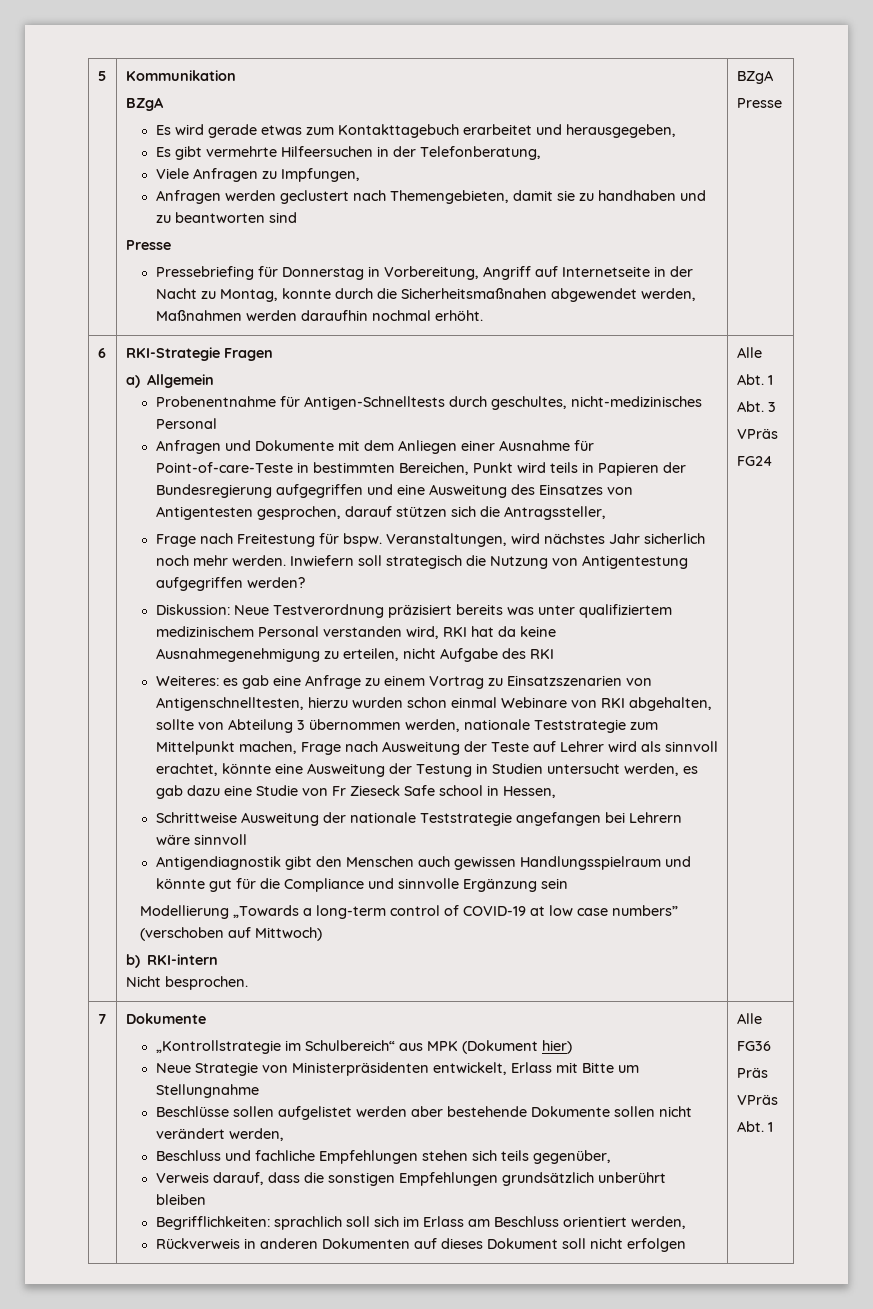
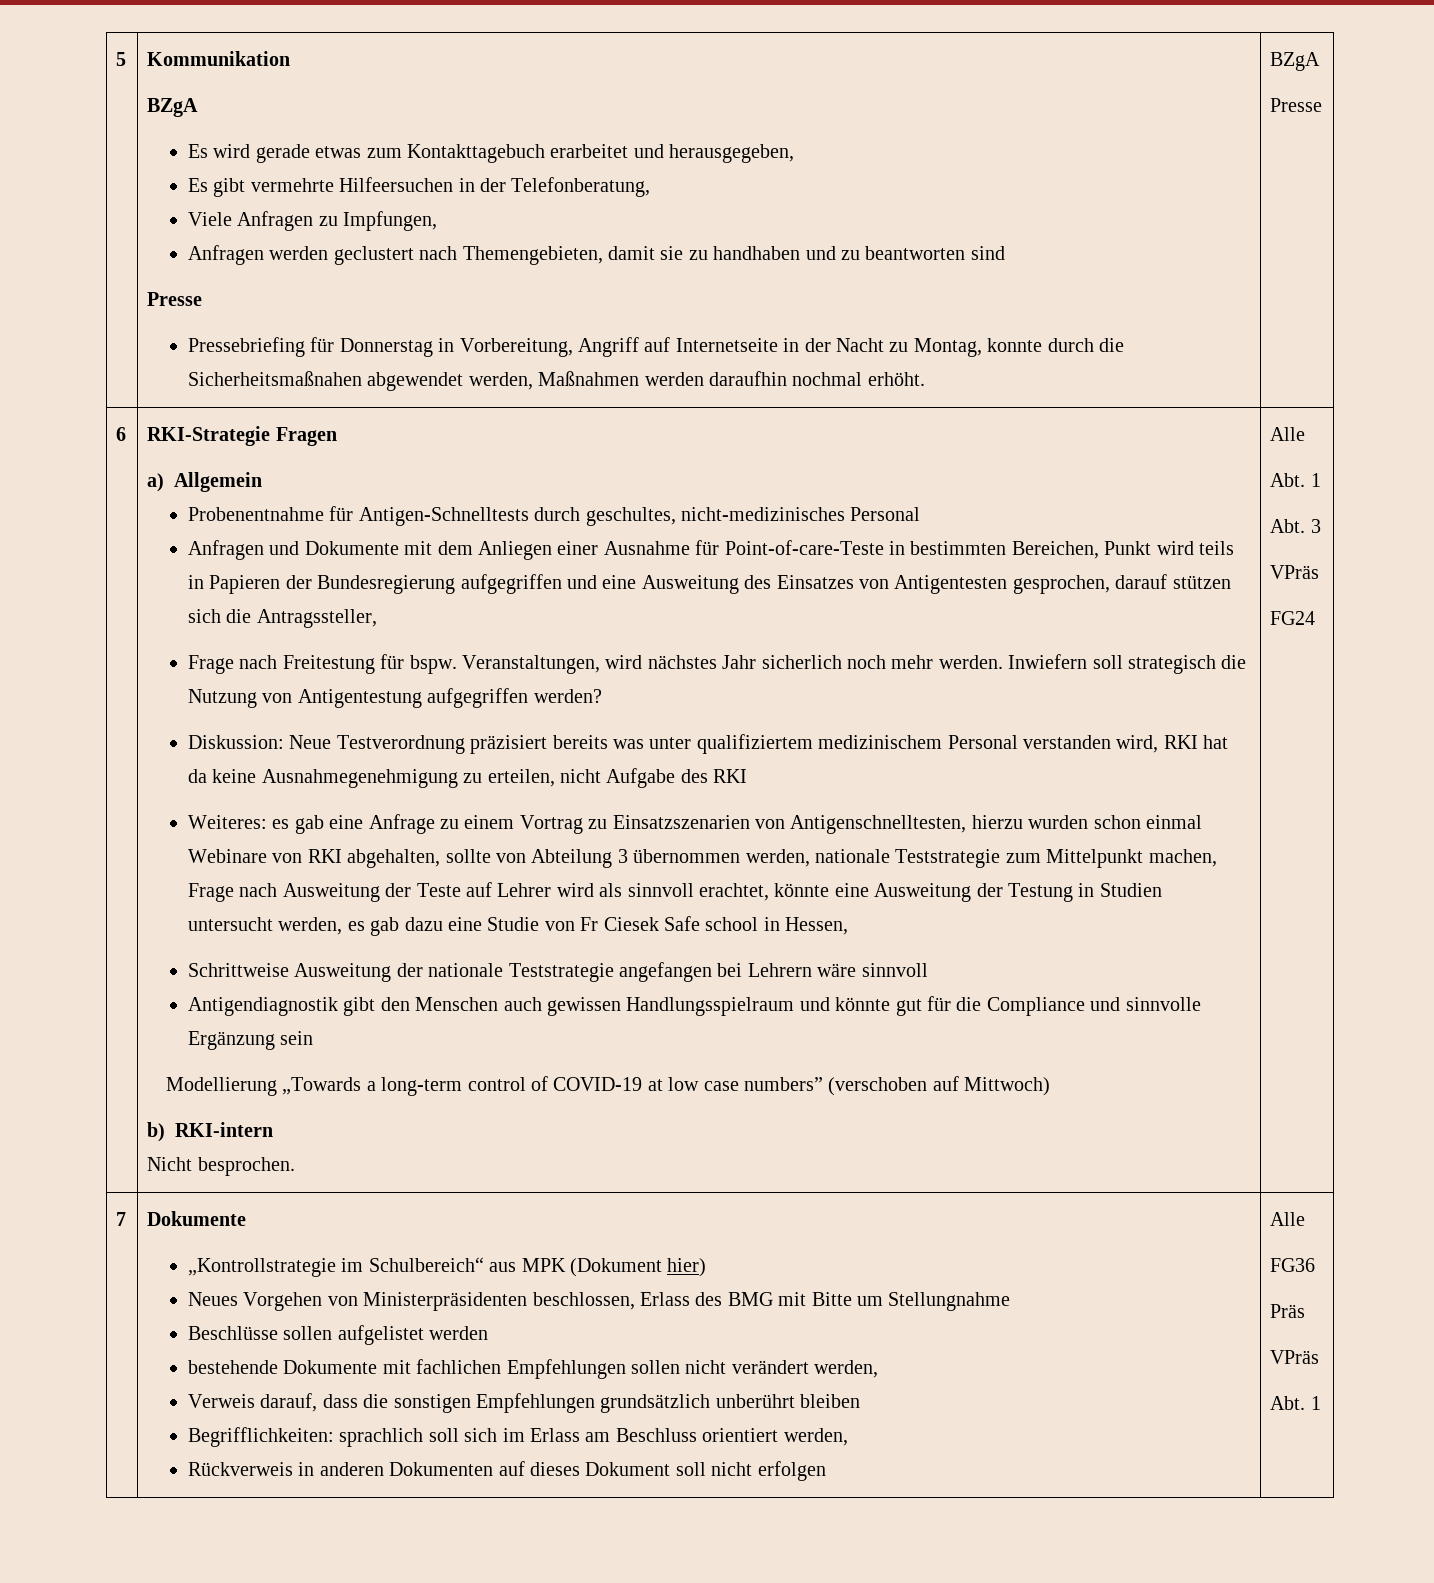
- es gab eine Anfrage zu einem Vortrag zu Einsatzszenarien von Antigenschnelltesten, hierzu wurden schon einmal Webinare von RKI abgehalten, sollte von Abteilung 3 übernommen werden, nationale Teststrategie zum Mittelpunkt machen, Frage nach Ausweitung der Teste auf Lehrer wird als sinnvoll erachtet, könnte eine Ausweitung der Testung in Studien untersucht werden, es gab dazu eine Studie von Fr Zieseck Safe school in Hessen,
+ es gab eine Anfrage zu einem Vortrag zu Einsatzszenarien von Antigenschnelltesten, hierzu wurden schon einmal Webinare von RKI abgehalten, sollte von Abteilung 3 übernommen werden, nationale Teststrategie zum Mittelpunkt machen, Frage nach Ausweitung der Teste auf Lehrer wird als sinnvoll erachtet, könnte eine Ausweitung der Testung in Studien untersucht werden, es gab dazu eine Studie von Fr Ciesek Safe school in Hessen,
- Neue Strategie von Ministerpräsidenten entwickelt, Erlass mit Bitte um Stellungnahme
+ Neues Vorgehen von Ministerpräsidenten beschlossen, Erlass des BMG mit Bitte um Stellungnahme
- Beschlüsse sollen aufgelistet werden aber bestehende Dokumente sollen nicht verändert werden,
+ Beschlüsse sollen aufgelistet werden
+ bestehende Dokumente mit fachlichen Empfehlungen sollen nicht verändert werden,
- Beschluss und fachliche Empfehlungen stehen sich teils gegenüber,

